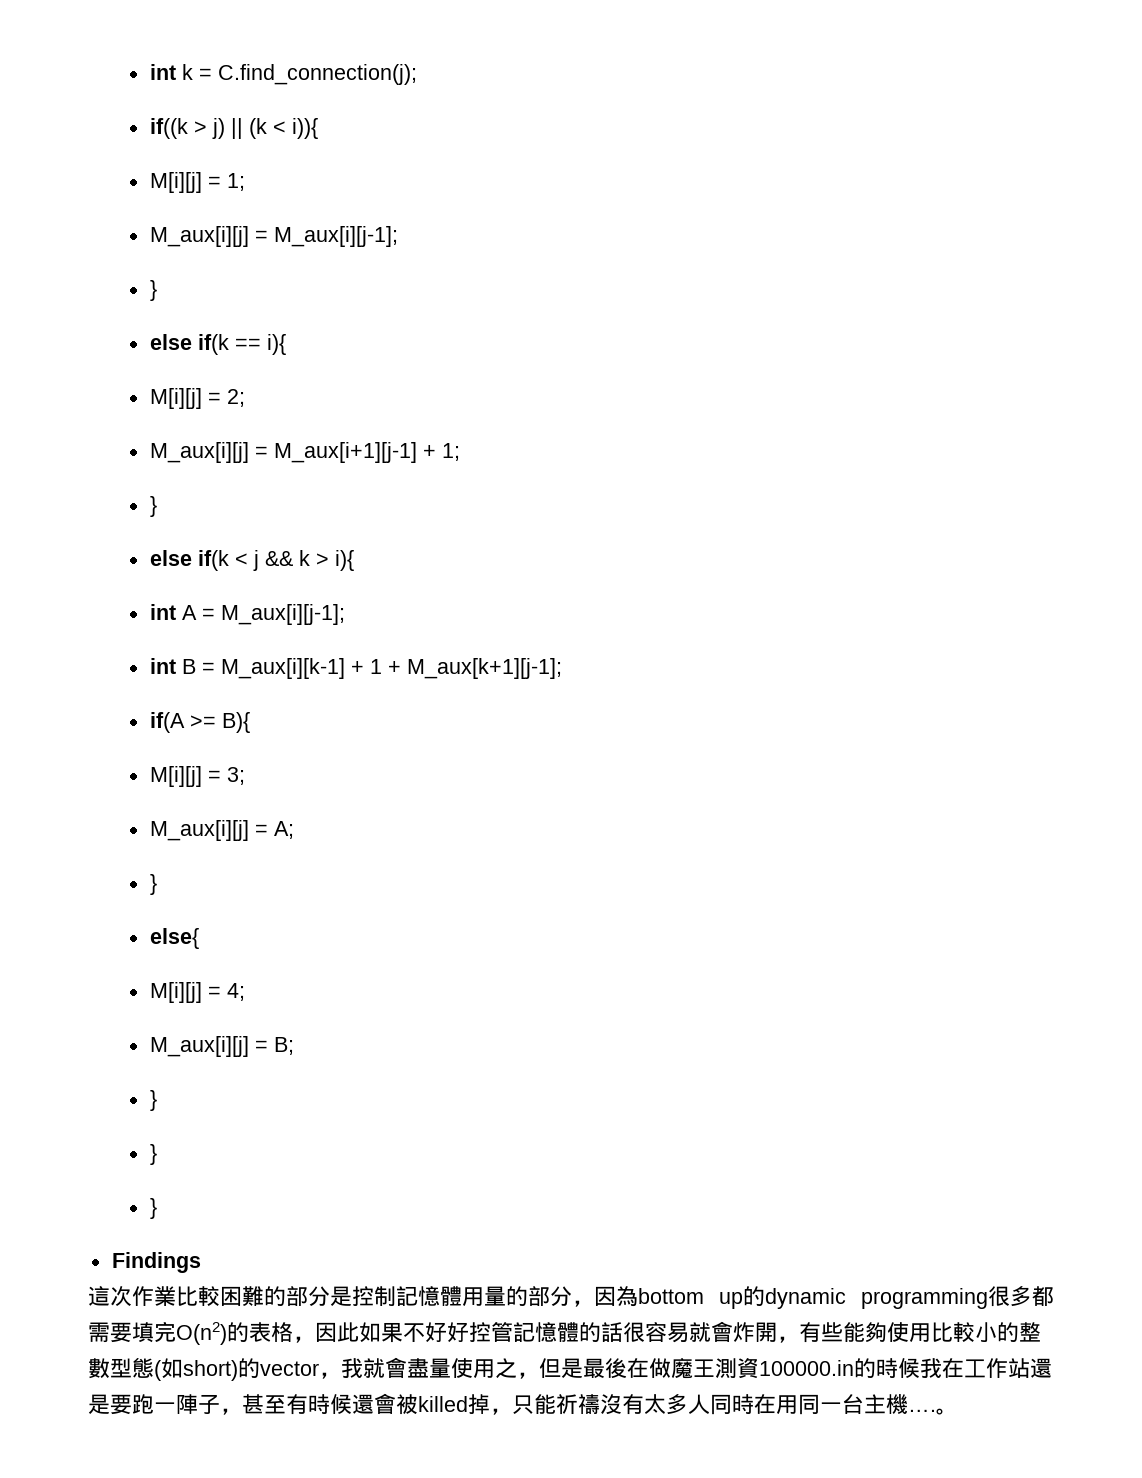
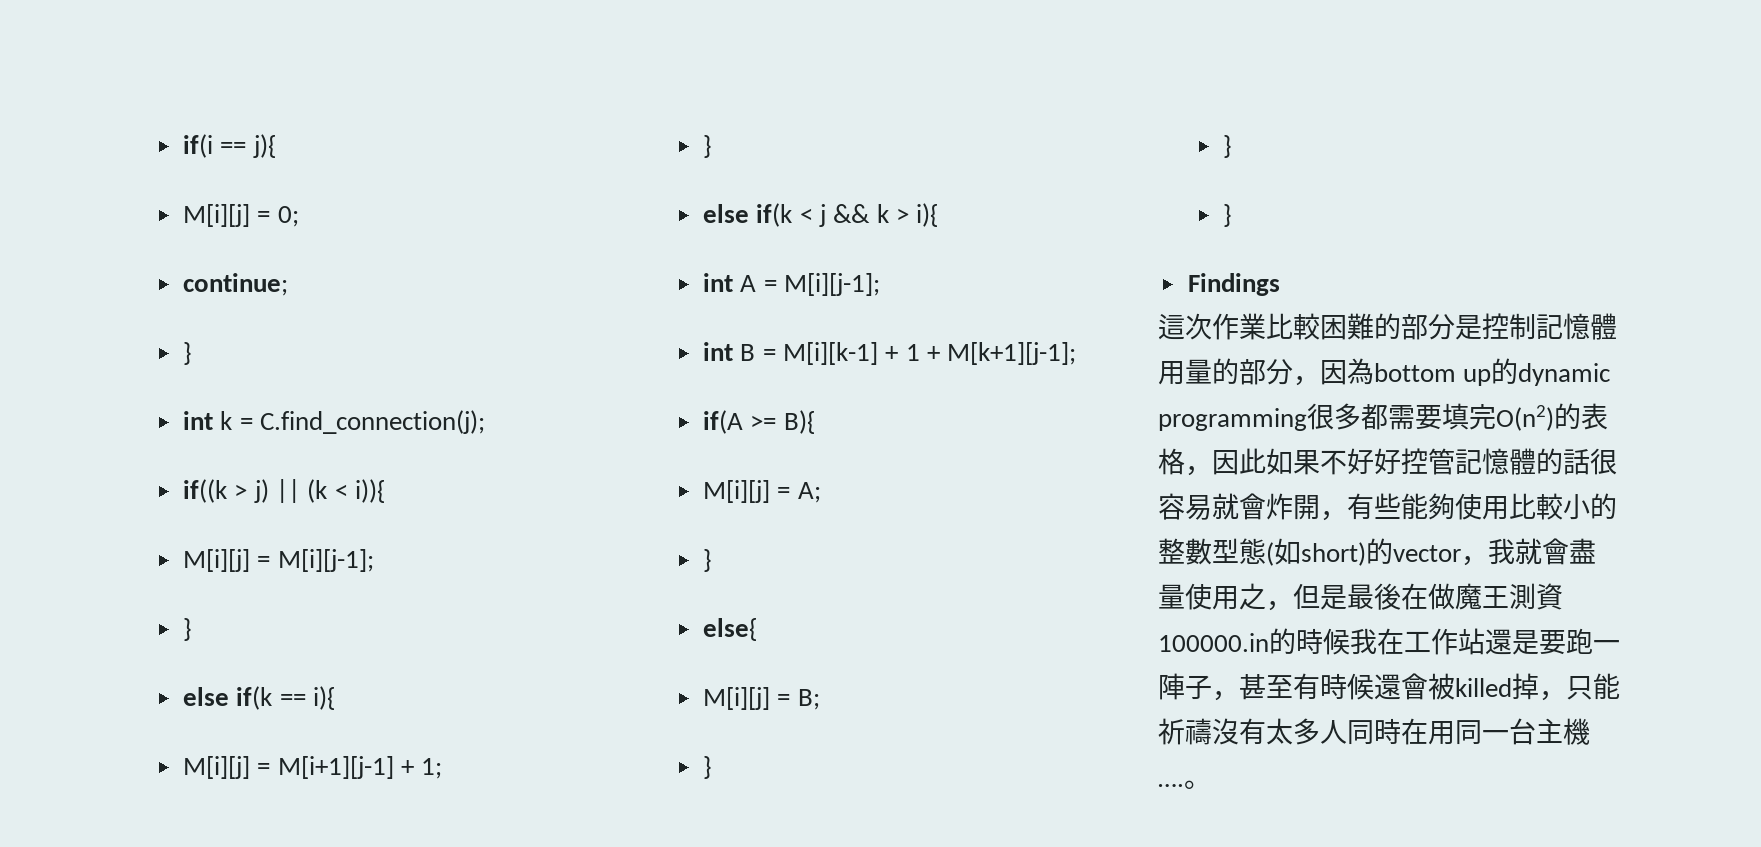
+ if(i == j){
+ M[i][j] = 0;
+ continue;
+ }
- M[i][j] = 1;
- M_aux[i][j] = M_aux[i][j-1];
+ M[i][j] = M[i][j-1];
- M[i][j] = 2;
- M_aux[i][j] = M_aux[i+1][j-1] + 1;
+ M[i][j] = M[i+1][j-1] + 1;
- int A = M_aux[i][j-1];
+ int A = M[i][j-1];
- int B = M_aux[i][k-1] + 1 + M_aux[k+1][j-1];
+ int B = M[i][k-1] + 1 + M[k+1][j-1];
- M[i][j] = 3;
- M_aux[i][j] = A;
+ M[i][j] = A;
- M[i][j] = 4;
- M_aux[i][j] = B;
+ M[i][j] = B;

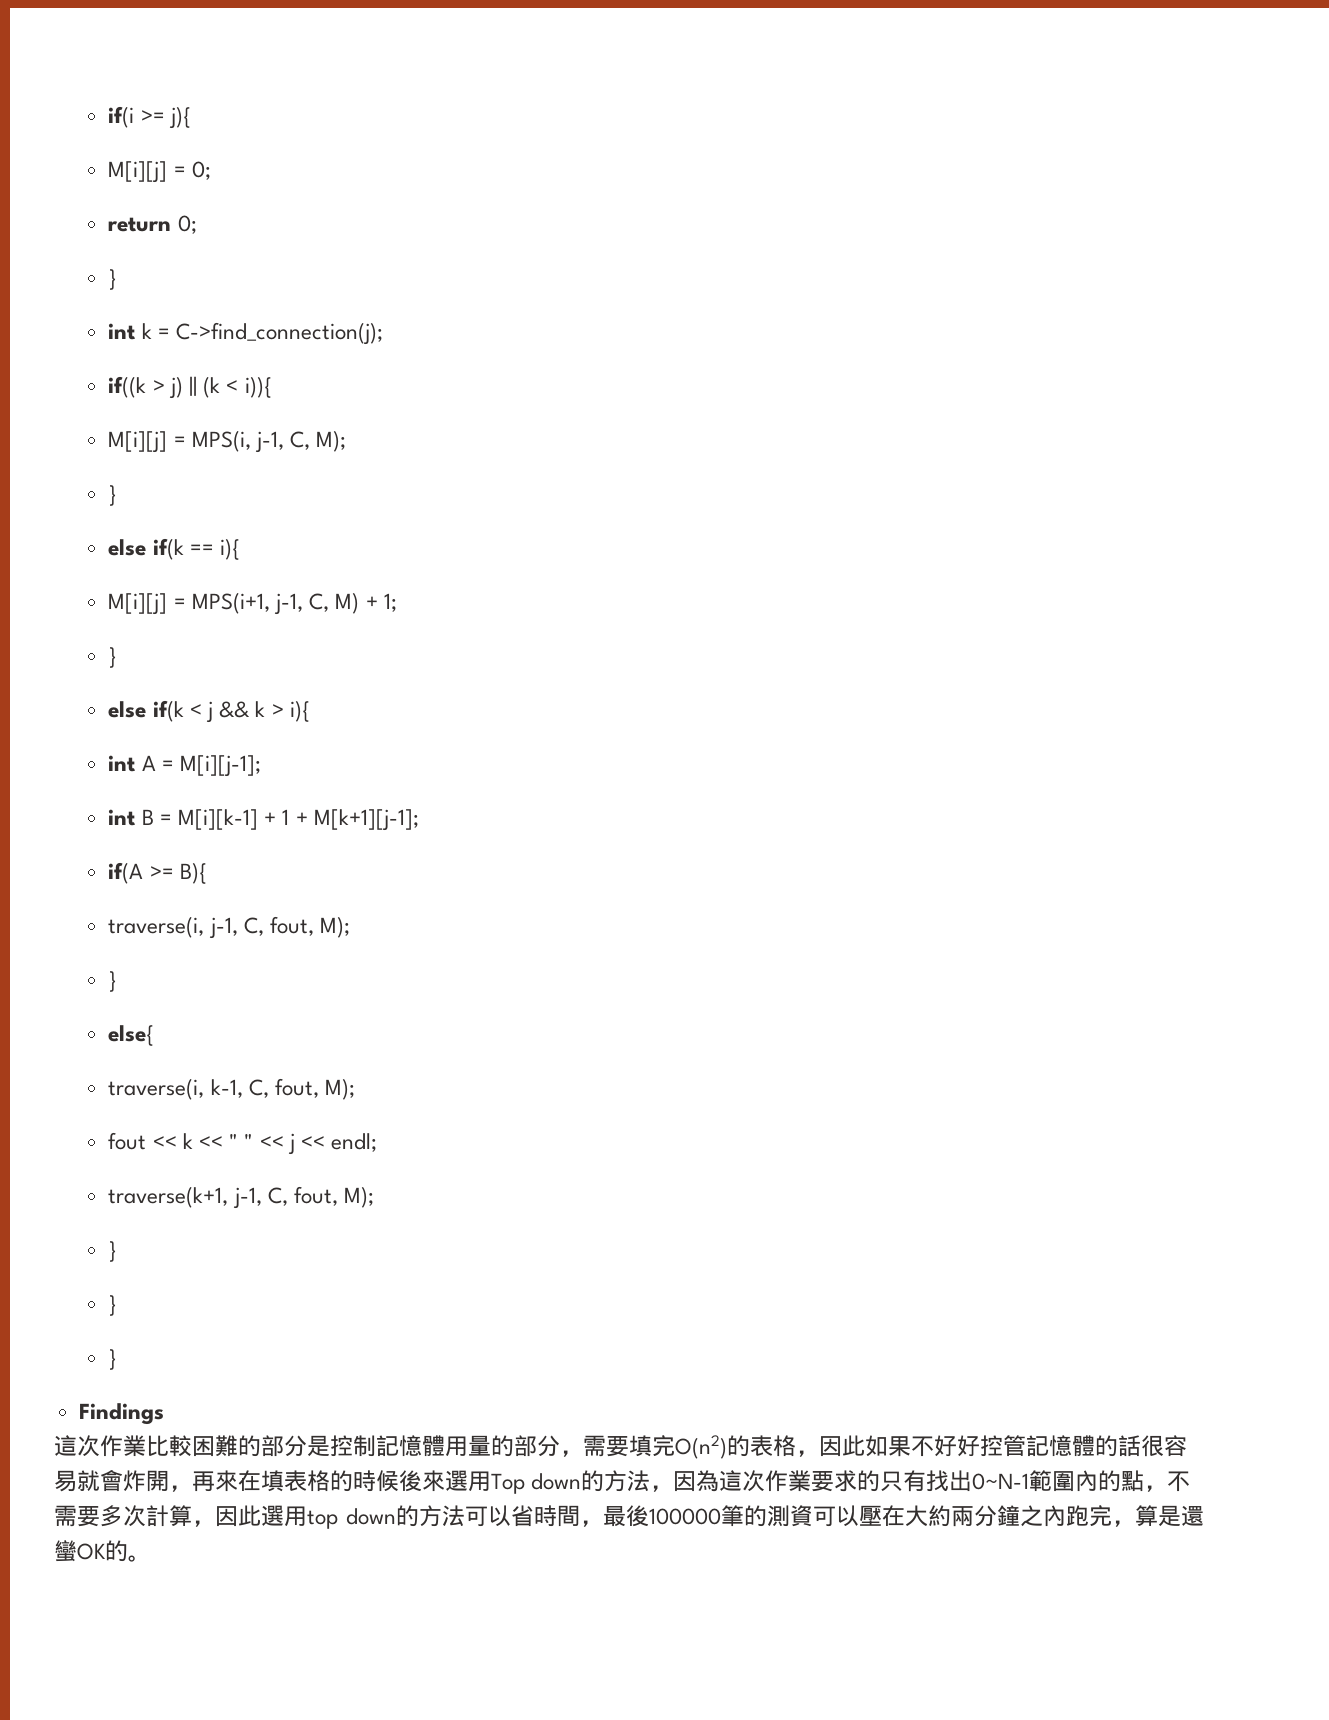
- if(i == j){
+ if(i >= j){
- continue;
+ return 0;
- int k = C.find_connection(j);
+ int k = C->find_connection(j);
- M[i][j] = M[i][j-1];
+ M[i][j] = MPS(i, j-1, C, M);
- M[i][j] = M[i+1][j-1] + 1;
+ M[i][j] = MPS(i+1, j-1, C, M) + 1;
- M[i][j] = A;
+ traverse(i, j-1, C, fout, M);
  }
  else{
- M[i][j] = B;
+ traverse(i, k-1, C, fout, M);
+ fout << k << " " << j << endl;
+ traverse(k+1, j-1, C, fout, M);
- 這次作業比較困難的部分是控制記憶體用量的部分，因為bottom up的dynamic programming很多都需要填完O(n2)的表格，因此如果不好好控管記憶體的話很容易就會炸開，有些能夠使用比較小的整數型態(如short)的vector，我就會盡量使用之，但是最後在做魔王測資100000.in的時候我在工作站還是要跑一陣子，甚至有時候還會被killed掉，只能祈禱沒有太多人同時在用同一台主機….。
+ 這次作業比較困難的部分是控制記憶體用量的部分，需要填完O(n2)的表格，因此如果不好好控管記憶體的話很容易就會炸開，再來在填表格的時候後來選用Top down的方法，因為這次作業要求的只有找出0~N-1範圍內的點，不需要多次計算，因此選用top down的方法可以省時間，最後100000筆的測資可以壓在大約兩分鐘之內跑完，算是還蠻OK的。

